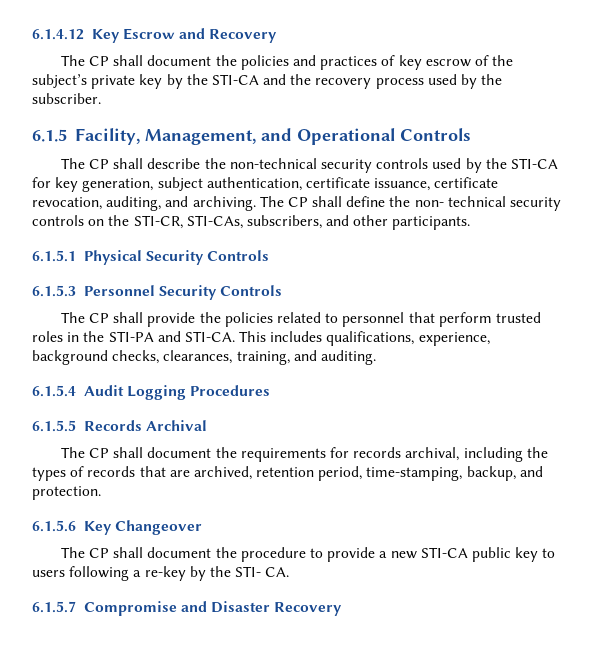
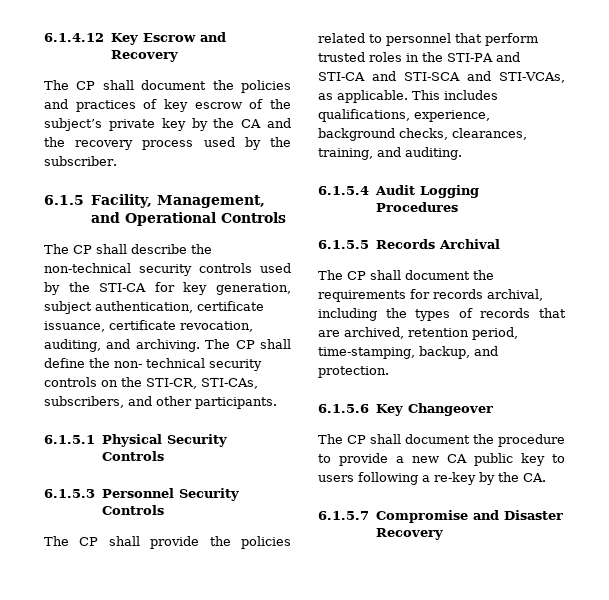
- The CP shall document the policies and practices of key escrow of the subject’s private key by the STI-CA and the recovery process used by the subscriber.
+ The CP shall document the policies and practices of key escrow of the subject’s private key by the CA and the recovery process used by the subscriber.
- The CP shall provide the policies related to personnel that perform trusted roles in the STI-PA and STI-CA.
+ The CP shall provide the policies related to personnel that perform trusted roles in the STI-PA and STI-CA and STI-SCA and STI-VCAs, as applicable.
- The CP shall document the procedure to provide a new STI-CA public key to users following a re-key by the STI- CA.
+ The CP shall document the procedure to provide a new CA public key to users following a re-key by the CA.

